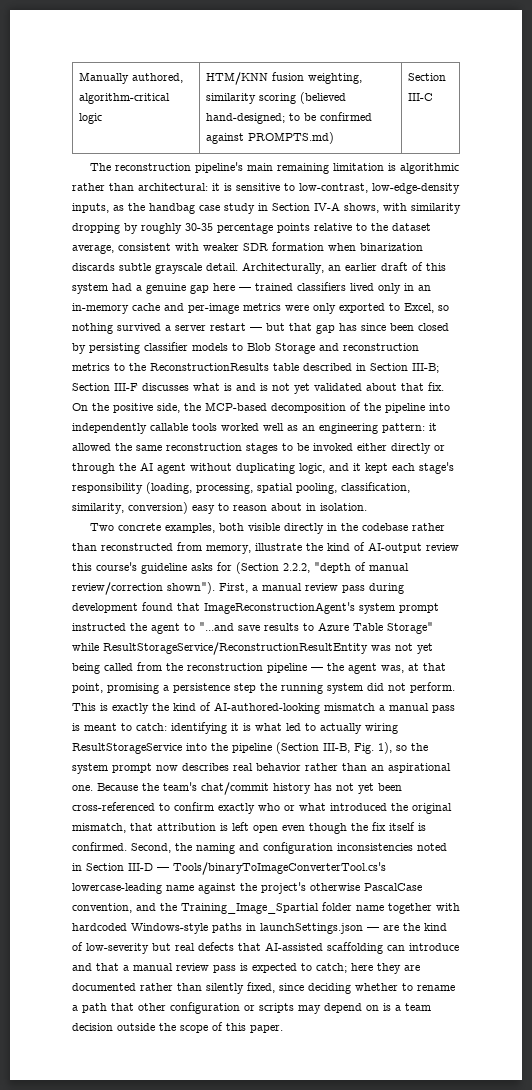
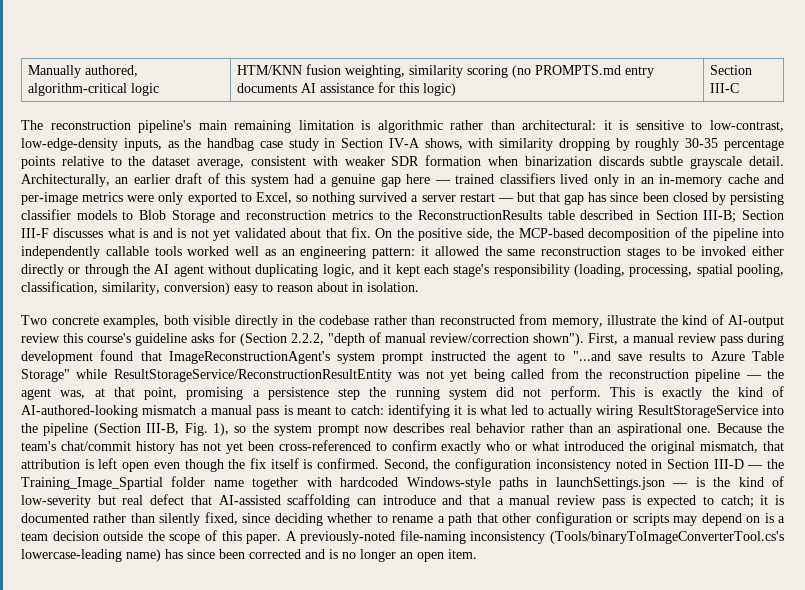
- Manually authored, algorithm-critical logic | HTM/KNN fusion weighting, similarity scoring (believed hand-designed; to be confirmed against PROMPTS.md) | Section III-C
+ Manually authored, algorithm-critical logic | HTM/KNN fusion weighting, similarity scoring (no PROMPTS.md entry documents AI assistance for this logic) | Section III-C
- Second, the naming and configuration inconsistencies noted in Section III-D — Tools/binaryToImageConverterTool.cs's lowercase-leading name against the project's otherwise PascalCase convention, and the Training_Image_Spartial folder name together with hardcoded Windows-style paths in launchSettings.json — are the kind of low-severity but real defects that AI-assisted scaffolding can introduce and that a manual review pass is expected to catch;
+ Second, the configuration inconsistency noted in Section III-D — the Training_Image_Spartial folder name together with hardcoded Windows-style paths in launchSettings.json — is the kind of low-severity but real defect that AI-assisted scaffolding can introduce and that a manual review pass is expected to catch;
- here they are documented rather than silently fixed, since deciding whether to rename a path that other configuration or scripts may depend on is a team decision outside the scope of this paper.
+ it is documented rather than silently fixed, since deciding whether to rename a path that other configuration or scripts may depend on is a team decision outside the scope of this paper.
+ A previously-noted file-naming inconsistency (Tools/binaryToImageConverterTool.cs's lowercase-leading name) has since been corrected and is no longer an open item.

